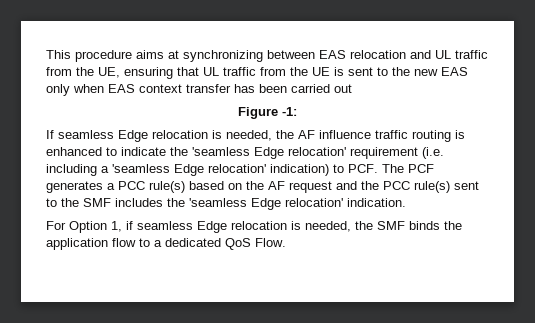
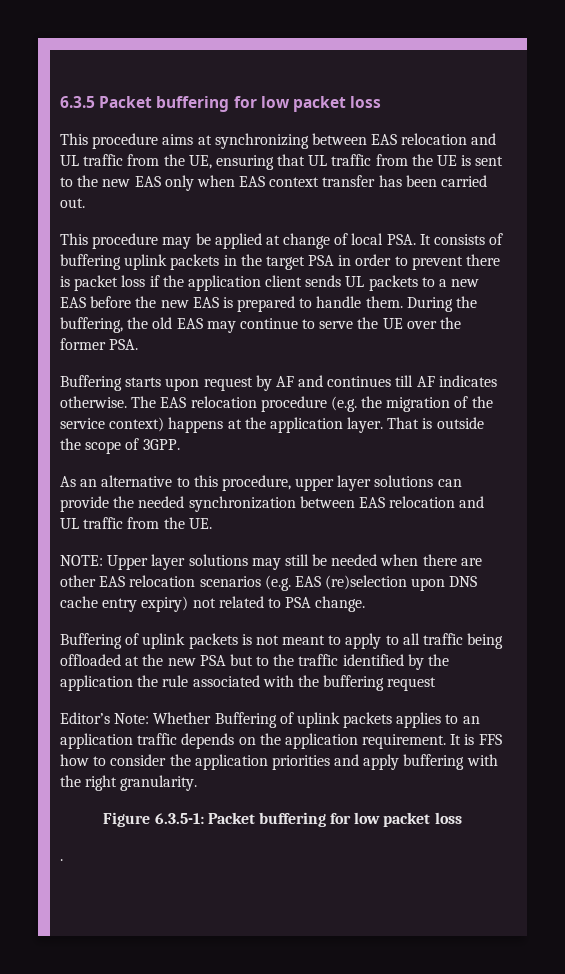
+ 6.3.5 Packet buffering for low packet loss
- This procedure aims at synchronizing between EAS relocation and UL traffic from the UE, ensuring that UL traffic from the UE is sent to the new EAS only when EAS context transfer has been carried out
- Figure -1:
- If seamless Edge relocation is needed, the AF influence traffic routing is enhanced to indicate the 'seamless Edge relocation' requirement (i.e. including a 'seamless Edge relocation' indication) to PCF. The PCF generates a PCC rule(s) based on the AF request and the PCC rule(s) sent to the SMF includes the 'seamless Edge relocation' indication.
- For Option 1, if seamless Edge relocation is needed, the SMF binds the application flow to a dedicated QoS Flow.
+ This procedure aims at synchronizing between EAS relocation and UL traffic from the UE, ensuring that UL traffic from the UE is sent to the new EAS only when EAS context transfer has been carried out.
+ This procedure may be applied at change of local PSA. It consists of buffering uplink packets in the target PSA in order to prevent there is packet loss if the application client sends UL packets to a new EAS before the new EAS is prepared to handle them. During the buffering, the old EAS may continue to serve the UE over the former PSA.
+ Buffering starts upon request by AF and continues till AF indicates otherwise. The EAS relocation procedure (e.g. the migration of the service context) happens at the application layer. That is outside the scope of 3GPP.
+ As an alternative to this procedure, upper layer solutions can provide the needed synchronization between EAS relocation and UL traffic from the UE.
+ NOTE: Upper layer solutions may still be needed when there are other EAS relocation scenarios (e.g. EAS (re)selection upon DNS cache entry expiry) not related to PSA change.
+ Buffering of uplink packets is not meant to apply to all traffic being offloaded at the new PSA but to the traffic identified by the application the rule associated with the buffering request
+ Editor’s Note: Whether Buffering of uplink packets applies to an application traffic depends on the application requirement. It is FFS how to consider the application priorities and apply buffering with the right granularity.
+ Figure 6.3.5-1: Packet buffering for low packet loss
+ .

